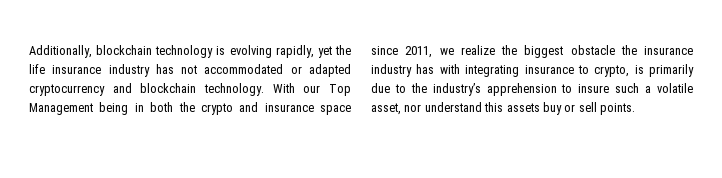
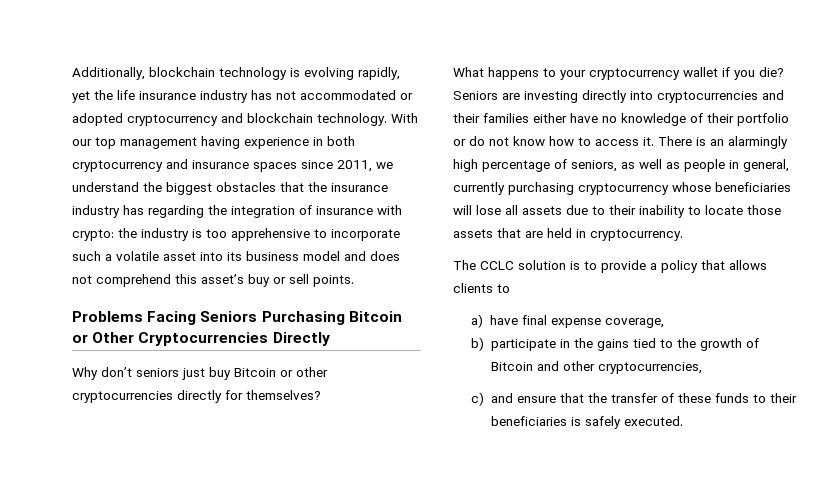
- Additionally, blockchain technology is evolving rapidly, yet the life insurance industry has not accommodated or adapted cryptocurrency and blockchain technology.
+ Additionally, blockchain technology is evolving rapidly, yet the life insurance industry has not accommodated or adopted cryptocurrency and blockchain technology.
- With our Top Management being in both the crypto and insurance space since 2011, we realize the biggest obstacle the insurance industry has with integrating insurance to crypto, is primarily due to the industry’s apprehension to insure such a volatile asset, nor understand this assets buy or sell points.
+ With our top management having experience in both cryptocurrency and insurance spaces since 2011, we understand the biggest obstacles that the insurance industry has regarding the integration of insurance with crypto: the industry is too apprehensive to incorporate such a volatile asset into its business model and does not comprehend this asset’s buy or sell points.
+ Problems Facing Seniors Purchasing Bitcoin or Other Cryptocurrencies Directly
+ Why don’t seniors just buy Bitcoin or other cryptocurrencies directly for themselves?
+ What happens to your cryptocurrency wallet if you die? Seniors are investing directly into cryptocurrencies and their families either have no knowledge of their portfolio or do not know how to access it. There is an alarmingly high percentage of seniors, as well as people in general, currently purchasing cryptocurrency whose beneficiaries will lose all assets due to their inability to locate those assets that are held in cryptocurrency.
+ The CCLC solution is to provide a policy that allows clients to
+ a) have final expense coverage,
+ b) participate in the gains tied to the growth of Bitcoin and other cryptocurrencies,
+ c) and ensure that the transfer of these funds to their beneficiaries is safely executed.

